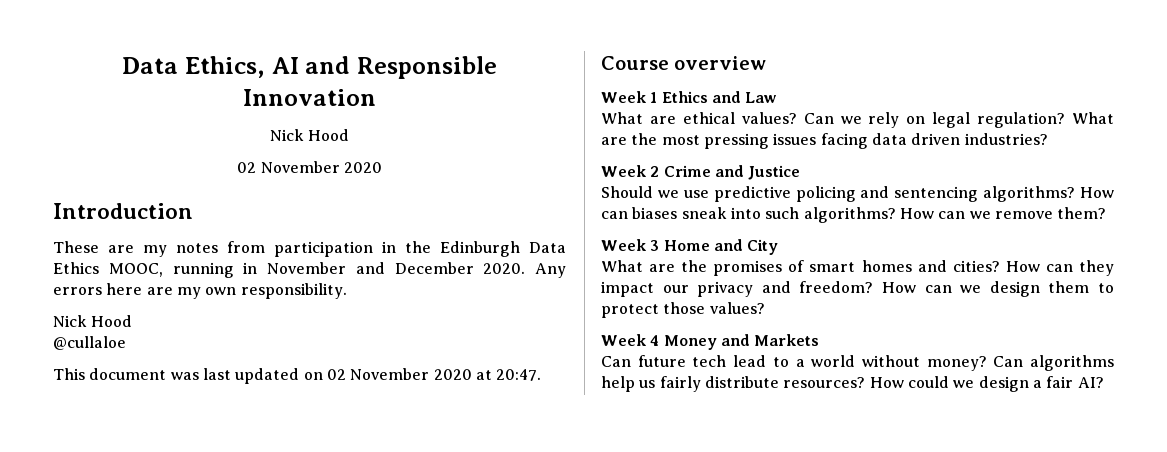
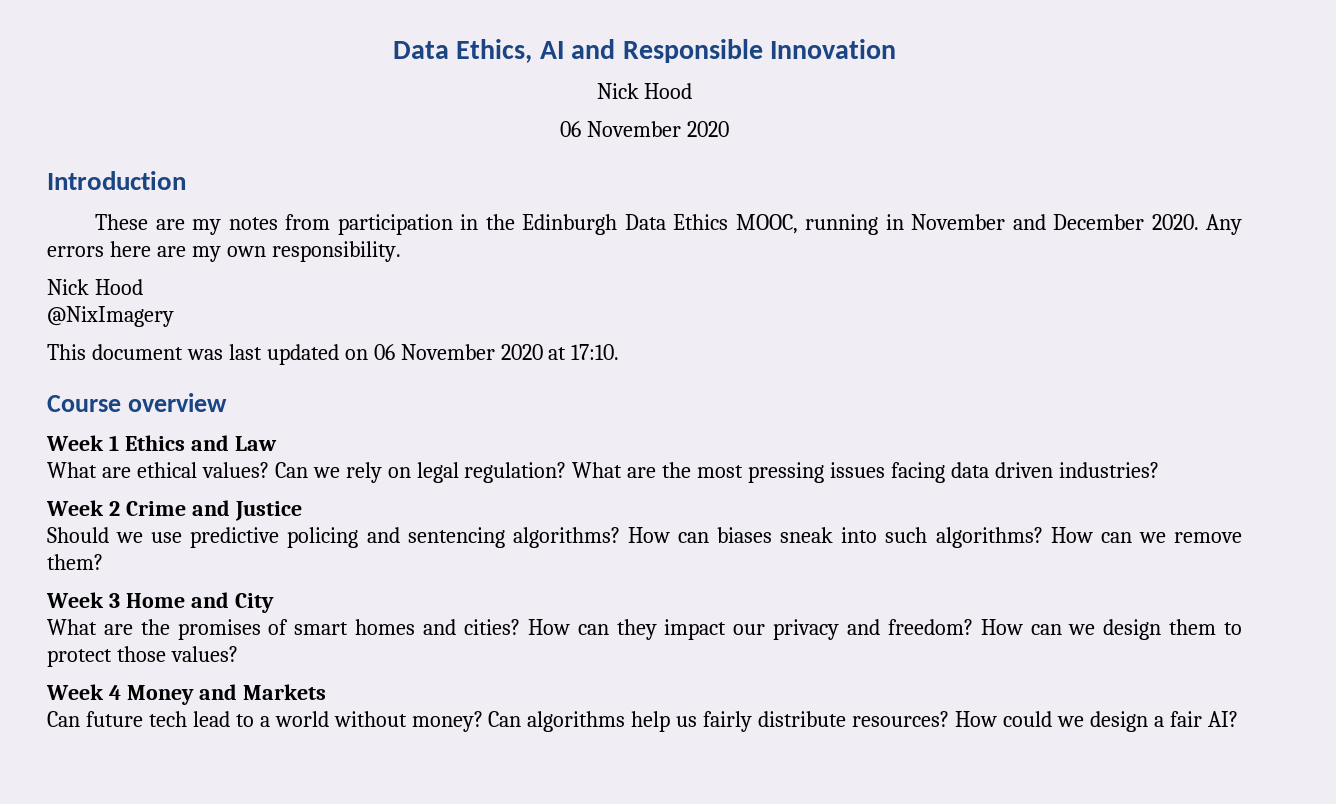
  Data Ethics, AI and Responsible Innovation
  Nick Hood
- 02 November 2020
+ 06 November 2020
- @cullaloe
+ @NixImagery
- This document was last updated on 02 November 2020 at 20:47.
+ This document was last updated on 06 November 2020 at 17:10.

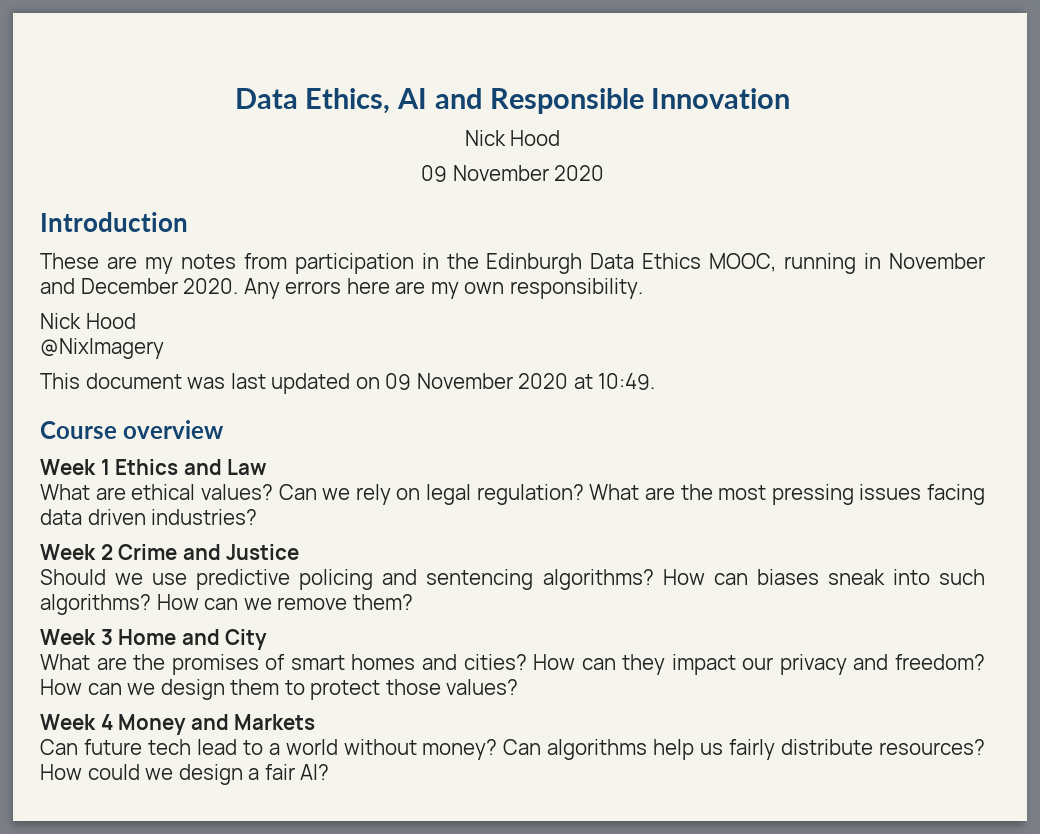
  Data Ethics, AI and Responsible Innovation
  Nick Hood
- 06 November 2020
+ 09 November 2020
- This document was last updated on 06 November 2020 at 17:10.
+ This document was last updated on 09 November 2020 at 10:49.

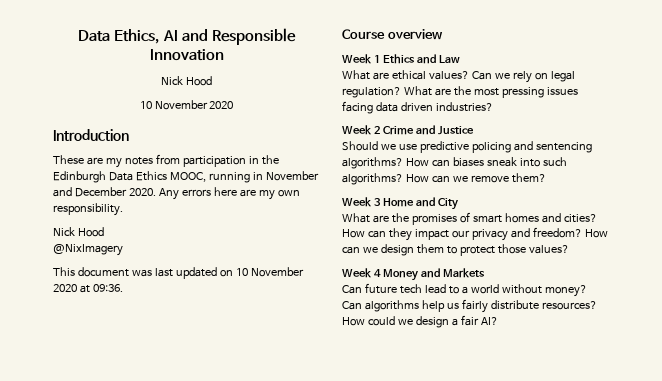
  Data Ethics, AI and Responsible Innovation
  Nick Hood
- 09 November 2020
+ 10 November 2020
- This document was last updated on 09 November 2020 at 10:49.
+ This document was last updated on 10 November 2020 at 09:36.

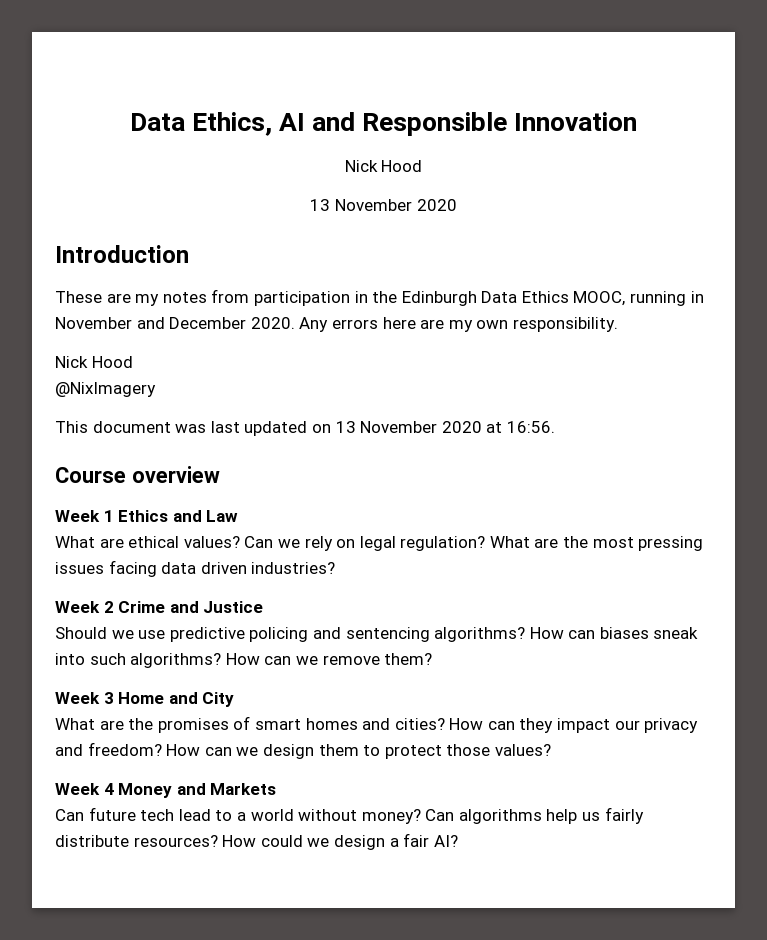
  Data Ethics, AI and Responsible Innovation
  Nick Hood
- 10 November 2020
+ 13 November 2020
- This document was last updated on 10 November 2020 at 09:36.
+ This document was last updated on 13 November 2020 at 16:56.

